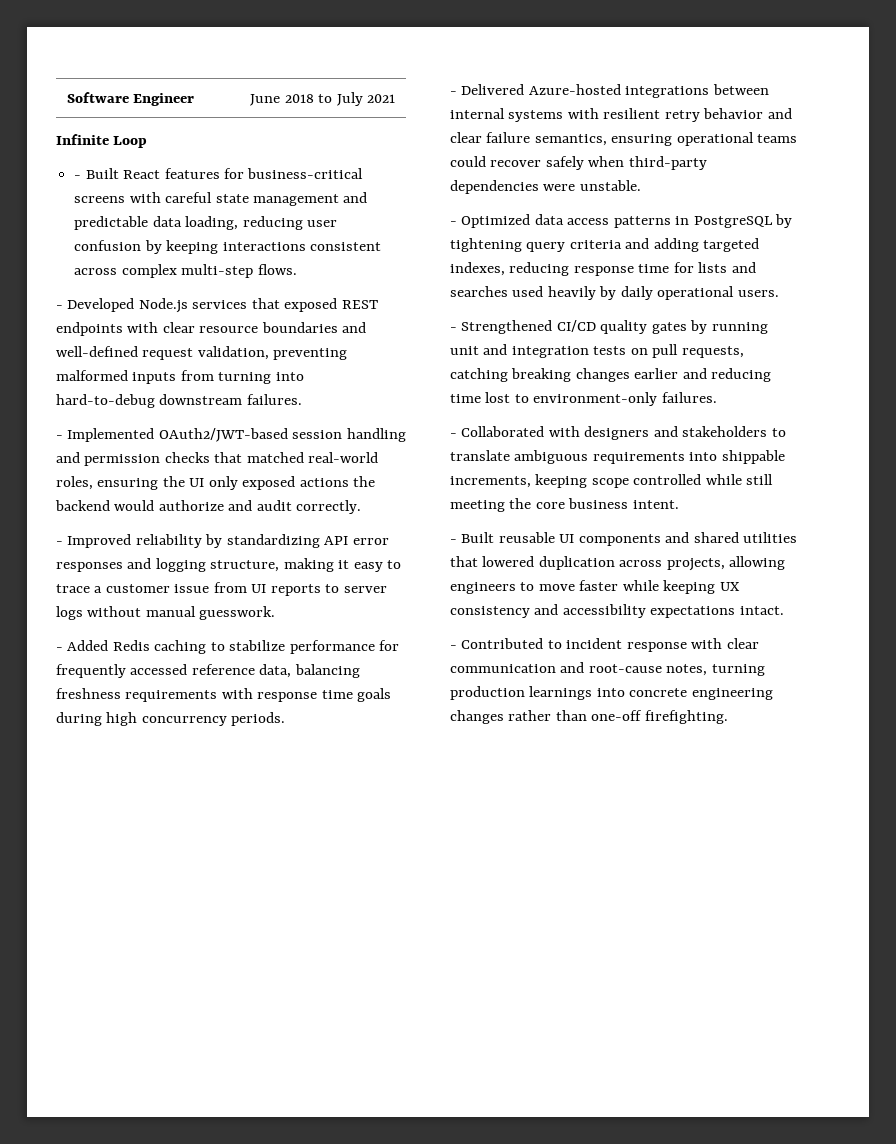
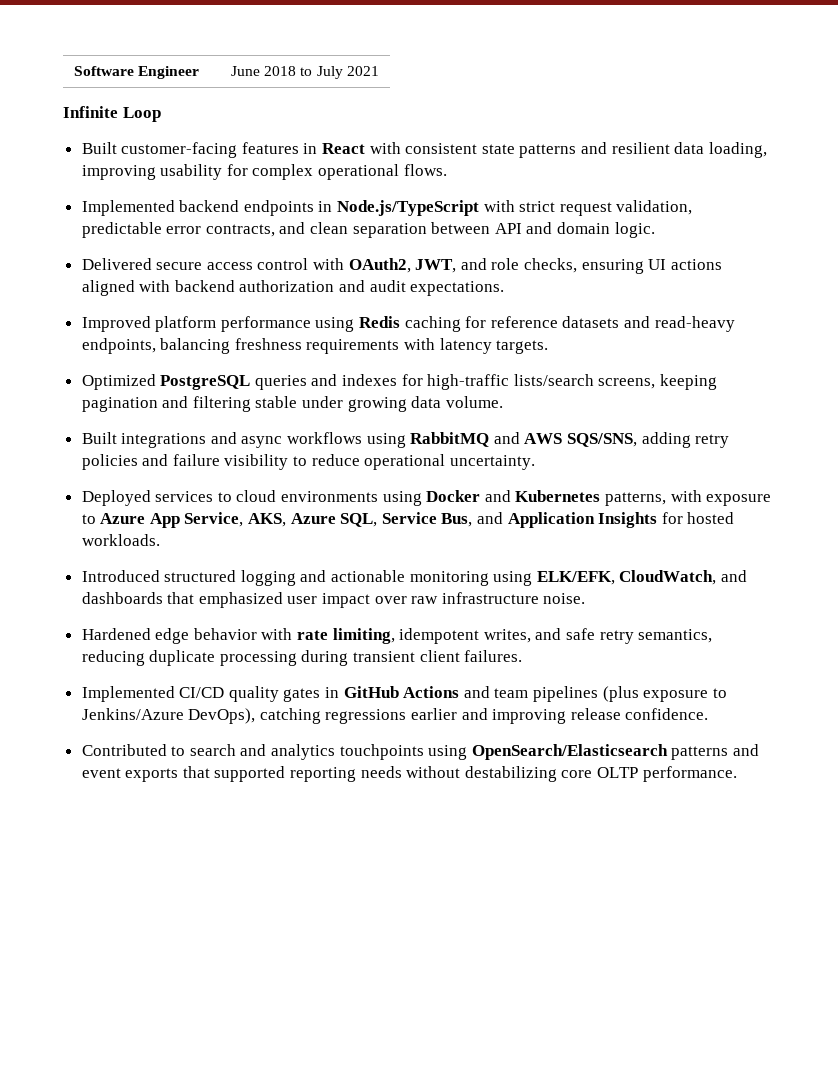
- - Built React features for business-critical screens with careful state management and predictable data loading, reducing user confusion by keeping interactions consistent across complex multi-step flows.
- - Developed Node.js services that exposed REST endpoints with clear resource boundaries and well-defined request validation, preventing malformed inputs from turning into hard-to-debug downstream failures.
- - Implemented OAuth2/JWT-based session handling and permission checks that matched real-world roles, ensuring the UI only exposed actions the backend would authorize and audit correctly.
- - Improved reliability by standardizing API error responses and logging structure, making it easy to trace a customer issue from UI reports to server logs without manual guesswork.
- - Added Redis caching to stabilize performance for frequently accessed reference data, balancing freshness requirements with response time goals during high concurrency periods.
- - Delivered Azure-hosted integrations between internal systems with resilient retry behavior and clear failure semantics, ensuring operational teams could recover safely when third-party dependencies were unstable.
- - Optimized data access patterns in PostgreSQL by tightening query criteria and adding targeted indexes, reducing response time for lists and searches used heavily by daily operational users.
- - Strengthened CI/CD quality gates by running unit and integration tests on pull requests, catching breaking changes earlier and reducing time lost to environment-only failures.
- - Collaborated with designers and stakeholders to translate ambiguous requirements into shippable increments, keeping scope controlled while still meeting the core business intent.
- - Built reusable UI components and shared utilities that lowered duplication across projects, allowing engineers to move faster while keeping UX consistency and accessibility expectations intact.
- - Contributed to incident response with clear communication and root-cause notes, turning production learnings into concrete engineering changes rather than one-off firefighting.
+ Built customer-facing features in React with consistent state patterns and resilient data loading, improving usability for complex operational flows.
+ Implemented backend endpoints in Node.js/TypeScript with strict request validation, predictable error contracts, and clean separation between API and domain logic.
+ Delivered secure access control with OAuth2, JWT, and role checks, ensuring UI actions aligned with backend authorization and audit expectations.
+ Improved platform performance using Redis caching for reference datasets and read-heavy endpoints, balancing freshness requirements with latency targets.
+ Optimized PostgreSQL queries and indexes for high-traffic lists/search screens, keeping pagination and filtering stable under growing data volume.
+ Built integrations and async workflows using RabbitMQ and AWS SQS/SNS, adding retry policies and failure visibility to reduce operational uncertainty.
+ Deployed services to cloud environments using Docker and Kubernetes patterns, with exposure to Azure App Service, AKS, Azure SQL, Service Bus, and Application Insights for hosted workloads.
+ Introduced structured logging and actionable monitoring using ELK/EFK, CloudWatch, and dashboards that emphasized user impact over raw infrastructure noise.
+ Hardened edge behavior with rate limiting, idempotent writes, and safe retry semantics, reducing duplicate processing during transient client failures.
+ Implemented CI/CD quality gates in GitHub Actions and team pipelines (plus exposure to Jenkins/Azure DevOps), catching regressions earlier and improving release confidence.
+ Contributed to search and analytics touchpoints using OpenSearch/Elasticsearch patterns and event exports that supported reporting needs without destabilizing core OLTP performance.

